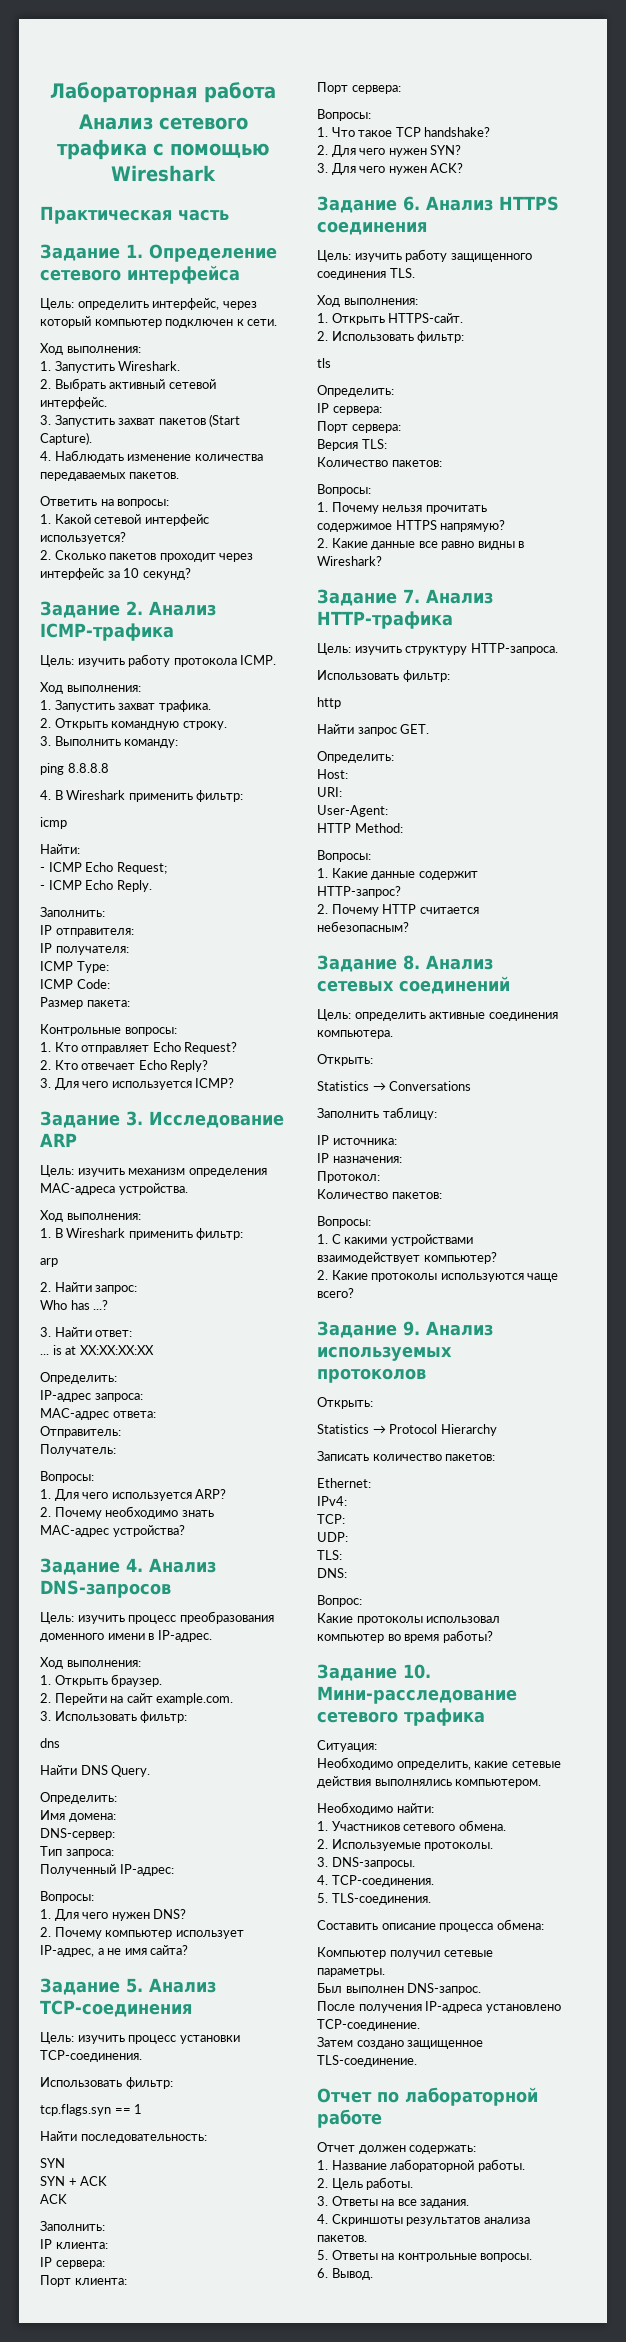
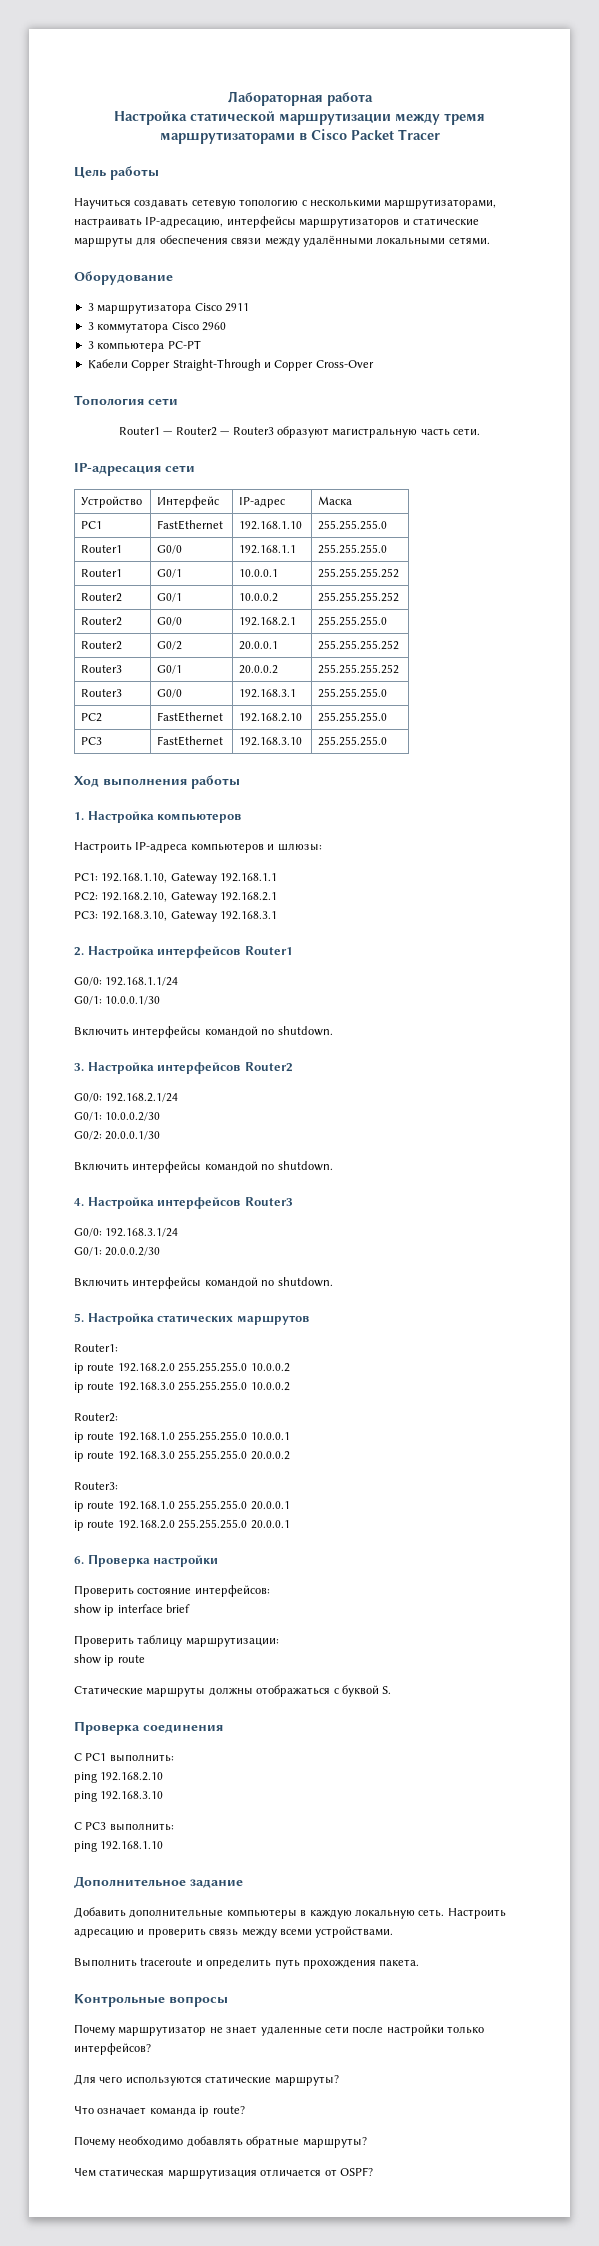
- Анализ сетевого трафика с помощью Wireshark
- Практическая часть
- Задание 1. Определение сетевого интерфейса
- Цель: определить интерфейс, через который компьютер подключен к сети.
- Ход выполнения:
- 1. Запустить Wireshark.
- 2. Выбрать активный сетевой интерфейс.
- 3. Запустить захват пакетов (Start Capture).
- 4. Наблюдать изменение количества передаваемых пакетов.
- Ответить на вопросы:
- 1. Какой сетевой интерфейс используется?
- 2. Сколько пакетов проходит через интерфейс за 10 секунд?
- Задание 2. Анализ ICMP-трафика
- Цель: изучить работу протокола ICMP.
- Ход выполнения:
- 1. Запустить захват трафика.
- 2. Открыть командную строку.
- 3. Выполнить команду:
- ping 8.8.8.8
- 4. В Wireshark применить фильтр:
- icmp
- Найти:
- - ICMP Echo Request;
- - ICMP Echo Reply.
- Заполнить:
- IP отправителя:
- IP получателя:
- ICMP Type:
- ICMP Code:
- Размер пакета:
- Контрольные вопросы:
- 1. Кто отправляет Echo Request?
- 2. Кто отвечает Echo Reply?
- 3. Для чего используется ICMP?
- Задание 3. Исследование ARP
- Цель: изучить механизм определения MAC-адреса устройства.
- Ход выполнения:
- 1. В Wireshark применить фильтр:
- arp
- 2. Найти запрос:
- Who has ...?
- 3. Найти ответ:
- ... is at XX:XX:XX:XX
- Определить:
- IP-адрес запроса:
- MAC-адрес ответа:
- Отправитель:
- Получатель:
- Вопросы:
- 1. Для чего используется ARP?
- 2. Почему необходимо знать MAC-адрес устройства?
- Задание 4. Анализ DNS-запросов
- Цель: изучить процесс преобразования доменного имени в IP-адрес.
- Ход выполнения:
- 1. Открыть браузер.
- 2. Перейти на сайт example.com.
- 3. Использовать фильтр:
- dns
- Найти DNS Query.
- Определить:
- Имя домена:
- DNS-сервер:
- Тип запроса:
- Полученный IP-адрес:
- Вопросы:
- 1. Для чего нужен DNS?
- 2. Почему компьютер использует IP-адрес, а не имя сайта?
- Задание 5. Анализ TCP-соединения
- Цель: изучить процесс установки TCP-соединения.
- Использовать фильтр:
- tcp.flags.syn == 1
- Найти последовательность:
- SYN
- SYN + ACK
- ACK
- Заполнить:
- IP клиента:
- IP сервера:
- Порт клиента:
- Порт сервера:
- Вопросы:
- 1. Что такое TCP handshake?
- 2. Для чего нужен SYN?
- 3. Для чего нужен ACK?
- Задание 6. Анализ HTTPS соединения
- Цель: изучить работу защищенного соединения TLS.
- Ход выполнения:
- 1. Открыть HTTPS-сайт.
- 2. Использовать фильтр:
- tls
- Определить:
- IP сервера:
- Порт сервера:
- Версия TLS:
- Количество пакетов:
- Вопросы:
- 1. Почему нельзя прочитать содержимое HTTPS напрямую?
- 2. Какие данные все равно видны в Wireshark?
- Задание 7. Анализ HTTP-трафика
- Цель: изучить структуру HTTP-запроса.
- Использовать фильтр:
- http
- Найти запрос GET.
- Определить:
- Host:
- URI:
- User-Agent:
- HTTP Method:
- Вопросы:
- 1. Какие данные содержит HTTP-запрос?
- 2. Почему HTTP считается небезопасным?
- Задание 8. Анализ сетевых соединений
- Цель: определить активные соединения компьютера.
- Открыть:
- Statistics → Conversations
- Заполнить таблицу:
- IP источника:
- IP назначения:
- Протокол:
- Количество пакетов:
- Вопросы:
- 1. С какими устройствами взаимодействует компьютер?
- 2. Какие протоколы используются чаще всего?
- Задание 9. Анализ используемых протоколов
- Открыть:
- Statistics → Protocol Hierarchy
- Записать количество пакетов:
- Ethernet:
- IPv4:
- TCP:
- UDP:
- TLS:
- DNS:
- Вопрос:
- Какие протоколы использовал компьютер во время работы?
- Задание 10. Мини-расследование сетевого трафика
- Ситуация:
- Необходимо определить, какие сетевые действия выполнялись компьютером.
- Необходимо найти:
- 1. Участников сетевого обмена.
- 2. Используемые протоколы.
- 3. DNS-запросы.
- 4. TCP-соединения.
- 5. TLS-соединения.
- Составить описание процесса обмена:
- Компьютер получил сетевые параметры.
- Был выполнен DNS-запрос.
- После получения IP-адреса установлено TCP-соединение.
- Затем создано защищенное TLS-соединение.
- Отчет по лабораторной работе
- Отчет должен содержать:
- 1. Название лабораторной работы.
- 2. Цель работы.
- 3. Ответы на все задания.
- 4. Скриншоты результатов анализа пакетов.
- 5. Ответы на контрольные вопросы.
- 6. Вывод.
+ Настройка статической маршрутизации между тремя маршрутизаторами в Cisco Packet Tracer
+ Цель работы
+ Научиться создавать сетевую топологию с несколькими маршрутизаторами, настраивать IP-адресацию, интерфейсы маршрутизаторов и статические маршруты для обеспечения связи между удалёнными локальными сетями.
+ Оборудование
+ 3 маршрутизатора Cisco 2911
+ 3 коммутатора Cisco 2960
+ 3 компьютера PC-PT
+ Кабели Copper Straight-Through и Copper Cross-Over
+ Топология сети
+ Router1 — Router2 — Router3 образуют магистральную часть сети.
+ IP-адресация сети
+ Устройство | Интерфейс | IP-адрес | Маска
+ PC1 | FastEthernet | 192.168.1.10 | 255.255.255.0
+ Router1 | G0/0 | 192.168.1.1 | 255.255.255.0
+ Router1 | G0/1 | 10.0.0.1 | 255.255.255.252
+ Router2 | G0/1 | 10.0.0.2 | 255.255.255.252
+ Router2 | G0/0 | 192.168.2.1 | 255.255.255.0
+ Router2 | G0/2 | 20.0.0.1 | 255.255.255.252
+ Router3 | G0/1 | 20.0.0.2 | 255.255.255.252
+ Router3 | G0/0 | 192.168.3.1 | 255.255.255.0
+ PC2 | FastEthernet | 192.168.2.10 | 255.255.255.0
+ PC3 | FastEthernet | 192.168.3.10 | 255.255.255.0
+ Ход выполнения работы
+ 1. Настройка компьютеров
+ Настроить IP-адреса компьютеров и шлюзы:
+ PC1: 192.168.1.10, Gateway 192.168.1.1
+ PC2: 192.168.2.10, Gateway 192.168.2.1
+ PC3: 192.168.3.10, Gateway 192.168.3.1
+ 2. Настройка интерфейсов Router1
+ G0/0: 192.168.1.1/24
+ G0/1: 10.0.0.1/30
+ Включить интерфейсы командой no shutdown.
+ 3. Настройка интерфейсов Router2
+ G0/0: 192.168.2.1/24
+ G0/1: 10.0.0.2/30
+ G0/2: 20.0.0.1/30
+ Включить интерфейсы командой no shutdown.
+ 4. Настройка интерфейсов Router3
+ G0/0: 192.168.3.1/24
+ G0/1: 20.0.0.2/30
+ Включить интерфейсы командой no shutdown.
+ 5. Настройка статических маршрутов
+ Router1:
+ ip route 192.168.2.0 255.255.255.0 10.0.0.2
+ ip route 192.168.3.0 255.255.255.0 10.0.0.2
+ Router2:
+ ip route 192.168.1.0 255.255.255.0 10.0.0.1
+ ip route 192.168.3.0 255.255.255.0 20.0.0.2
+ Router3:
+ ip route 192.168.1.0 255.255.255.0 20.0.0.1
+ ip route 192.168.2.0 255.255.255.0 20.0.0.1
+ 6. Проверка настройки
+ Проверить состояние интерфейсов:
+ show ip interface brief
+ Проверить таблицу маршрутизации:
+ show ip route
+ Статические маршруты должны отображаться с буквой S.
+ Проверка соединения
+ С PC1 выполнить:
+ ping 192.168.2.10
+ ping 192.168.3.10
+ С PC3 выполнить:
+ ping 192.168.1.10
+ Дополнительное задание
+ Добавить дополнительные компьютеры в каждую локальную сеть. Настроить адресацию и проверить связь между всеми устройствами.
+ Выполнить traceroute и определить путь прохождения пакета.
+ Контрольные вопросы
+ Почему маршрутизатор не знает удаленные сети после настройки только интерфейсов?
+ Для чего используются статические маршруты?
+ Что означает команда ip route?
+ Почему необходимо добавлять обратные маршруты?
+ Чем статическая маршрутизация отличается от OSPF?

